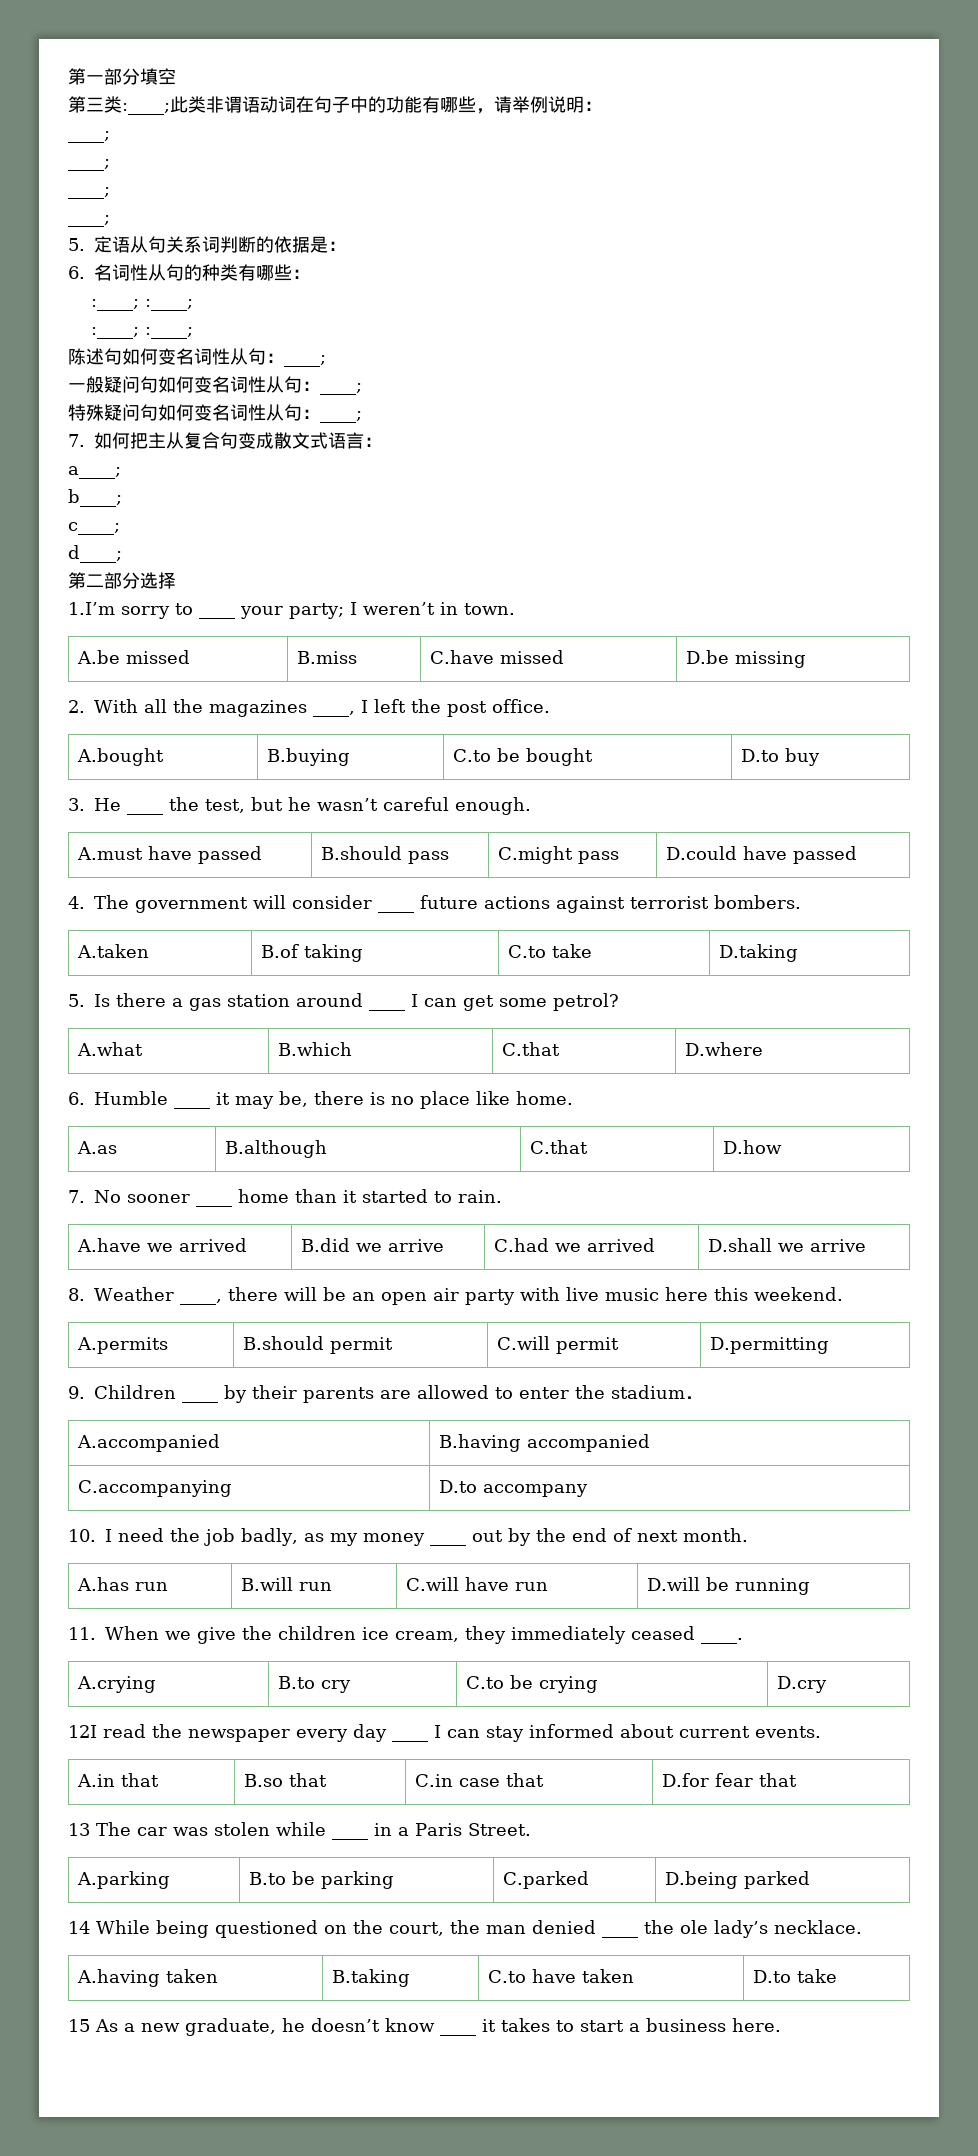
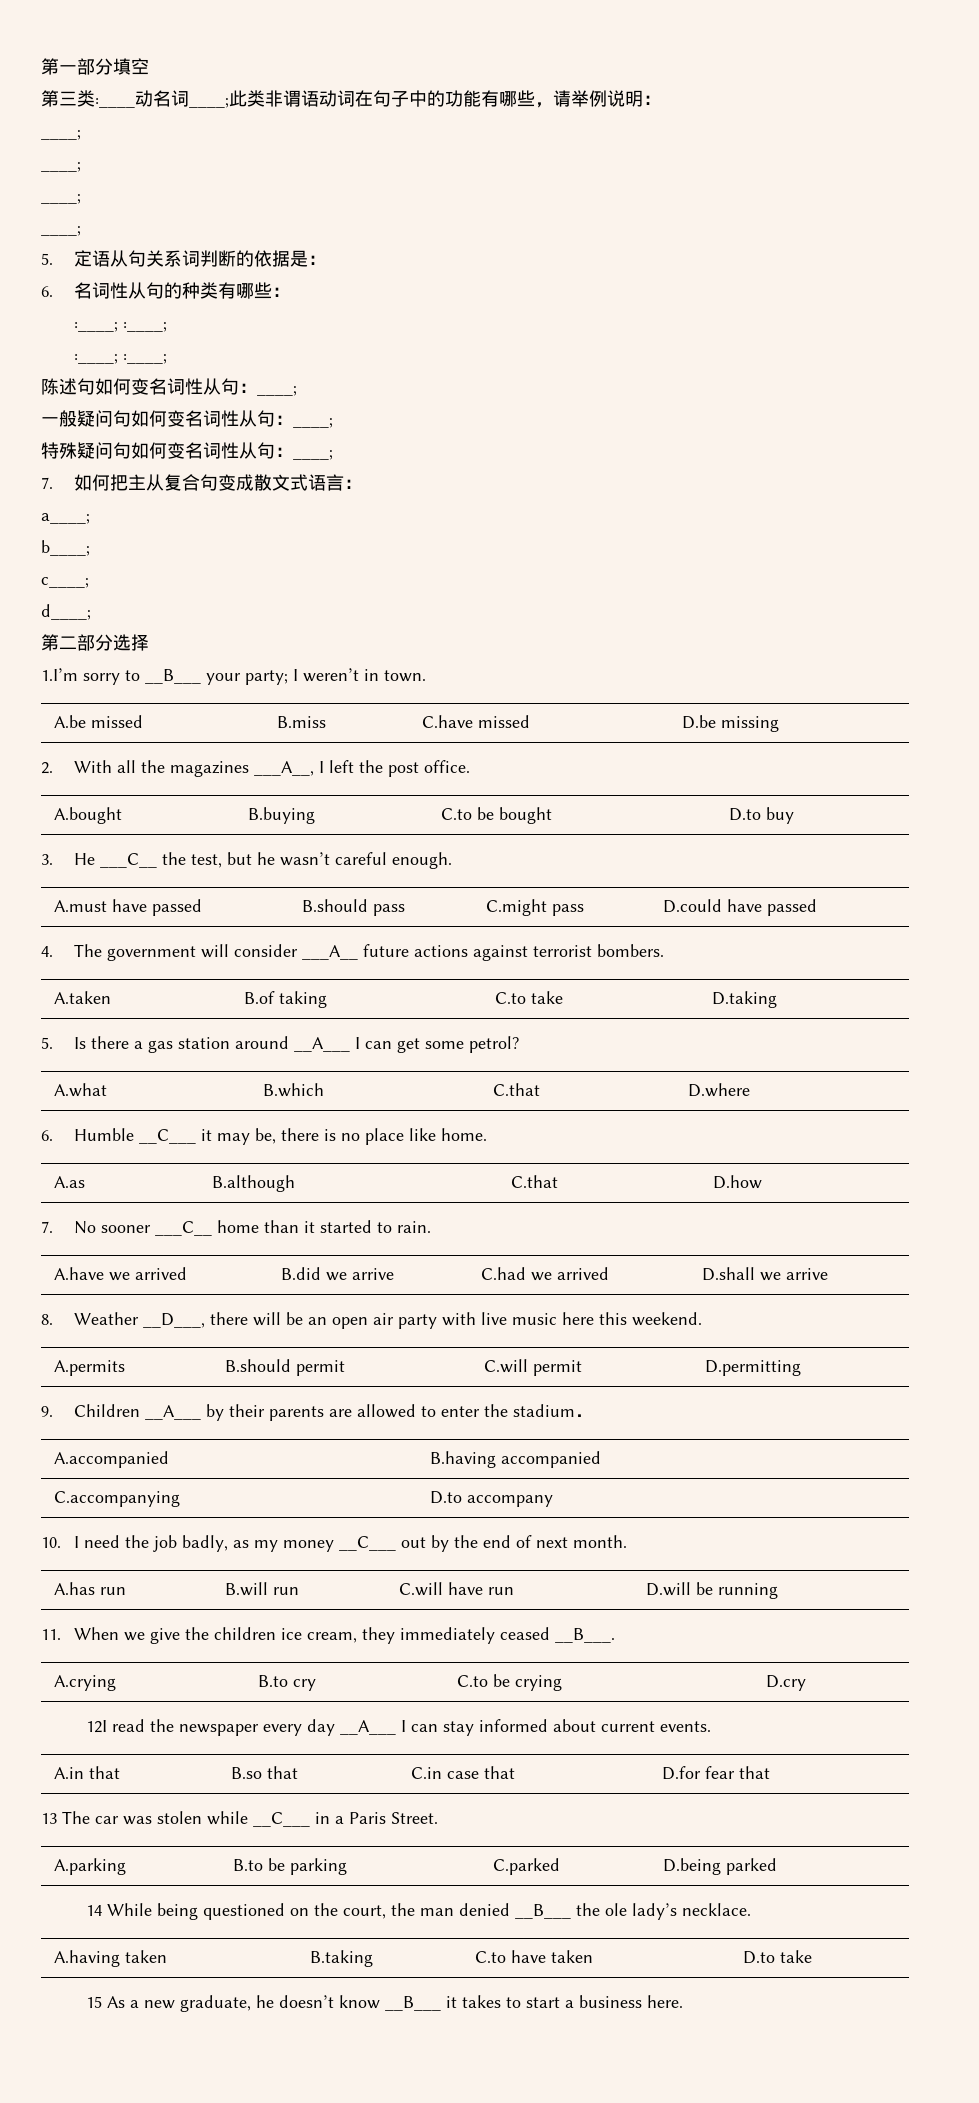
- 第三类:____;此类非谓语动词在句子中的功能有哪些，请举例说明：
+ 第三类:____动名词____;此类非谓语动词在句子中的功能有哪些，请举例说明：
- 1.I’m sorry to ____ your party; I weren’t in town.
+ 1.I’m sorry to __B___ your party; I weren’t in town.
- 2. With all the magazines ____, I left the post office.
+ 2. With all the magazines ___A__, I left the post office.
- 3. He ____ the test, but he wasn’t careful enough.
+ 3. He ___C__ the test, but he wasn’t careful enough.
- 4. The government will consider ____ future actions against terrorist bombers.
+ 4. The government will consider ___A__ future actions against terrorist bombers.
- 5. Is there a gas station around ____ I can get some petrol?
+ 5. Is there a gas station around __A___ I can get some petrol?
- 6. Humble ____ it may be, there is no place like home.
+ 6. Humble __C___ it may be, there is no place like home.
- 7. No sooner ____ home than it started to rain.
+ 7. No sooner ___C__ home than it started to rain.
- 8. Weather ____, there will be an open air party with live music here this weekend.
+ 8. Weather __D___, there will be an open air party with live music here this weekend.
- 9. Children ____ by their parents are allowed to enter the stadium．
+ 9. Children __A___ by their parents are allowed to enter the stadium．
- 10. I need the job badly, as my money ____ out by the end of next month.
+ 10. I need the job badly, as my money __C___ out by the end of next month.
- 11. When we give the children ice cream, they immediately ceased ____.
+ 11. When we give the children ice cream, they immediately ceased __B___.
- 12I read the newspaper every day ____ I can stay informed about current events.
+ 12I read the newspaper every day __A___ I can stay informed about current events.
- 13 The car was stolen while ____ in a Paris Street.
+ 13 The car was stolen while __C___ in a Paris Street.
- 14 While being questioned on the court, the man denied ____ the ole lady’s necklace.
+ 14 While being questioned on the court, the man denied __B___ the ole lady’s necklace.
- 15 As a new graduate, he doesn’t know ____ it takes to start a business here.
+ 15 As a new graduate, he doesn’t know __B___ it takes to start a business here.

